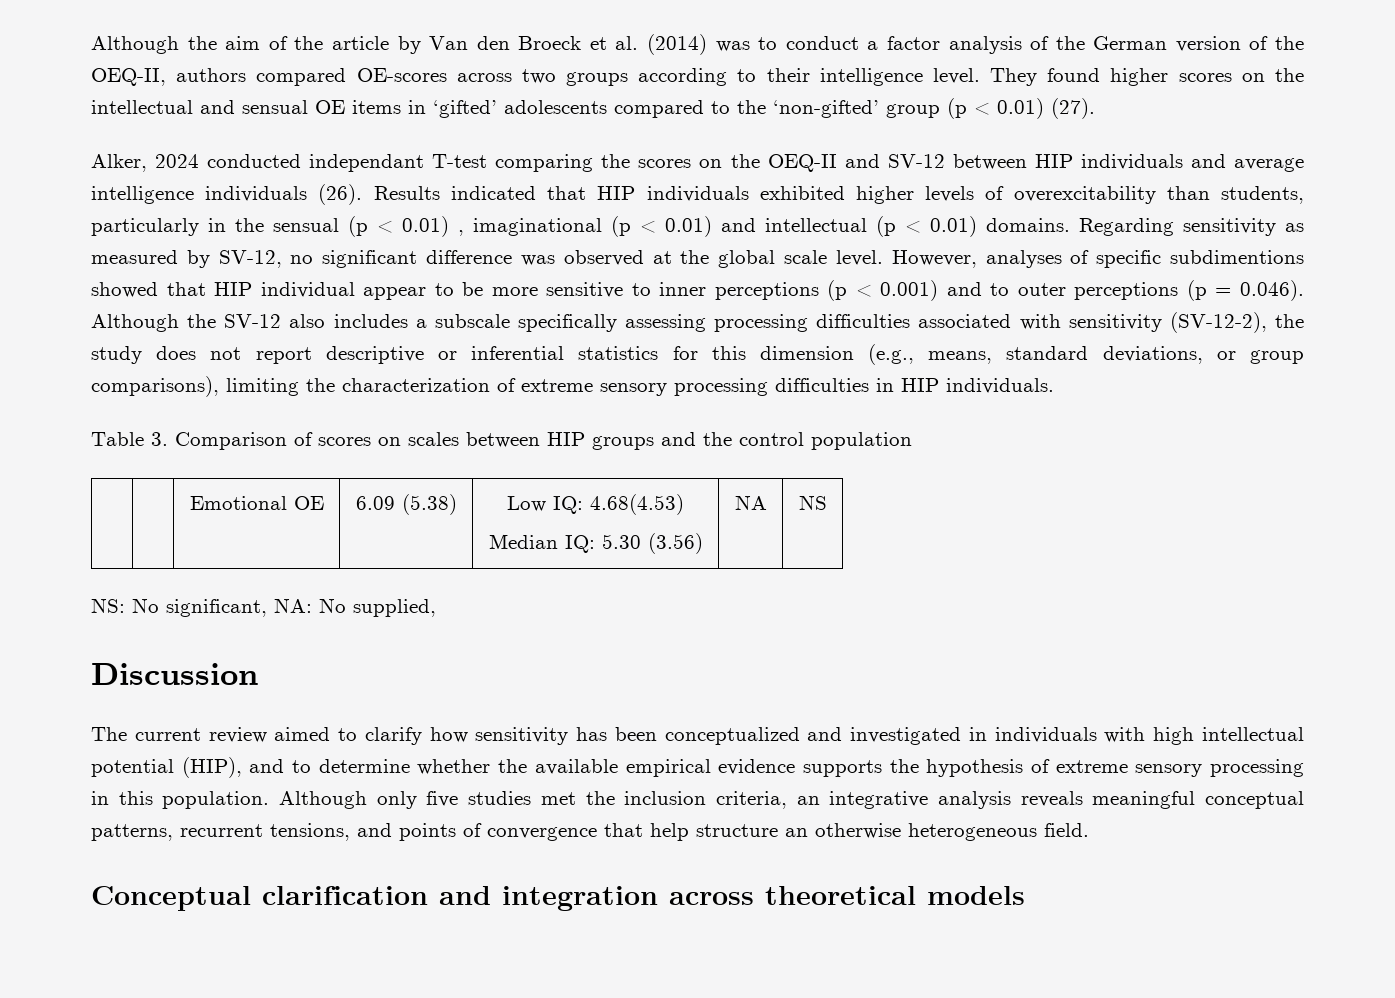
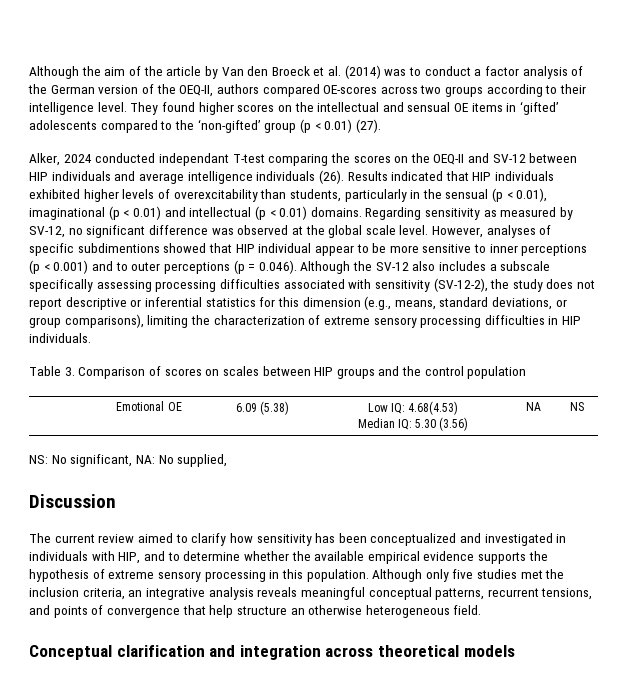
- Results indicated that HIP individuals exhibited higher levels of overexcitability than students, particularly in the sensual (p < 0.01) , imaginational (p < 0.01) and intellectual (p < 0.01) domains.
+ Results indicated that HIP individuals exhibited higher levels of overexcitability than students, particularly in the sensual (p < 0.01), imaginational (p < 0.01) and intellectual (p < 0.01) domains.
- The current review aimed to clarify how sensitivity has been conceptualized and investigated in individuals with high intellectual potential (HIP), and to determine whether the available empirical evidence supports the hypothesis of extreme sensory processing in this population.
+ The current review aimed to clarify how sensitivity has been conceptualized and investigated in individuals with HIP, and to determine whether the available empirical evidence supports the hypothesis of extreme sensory processing in this population.

